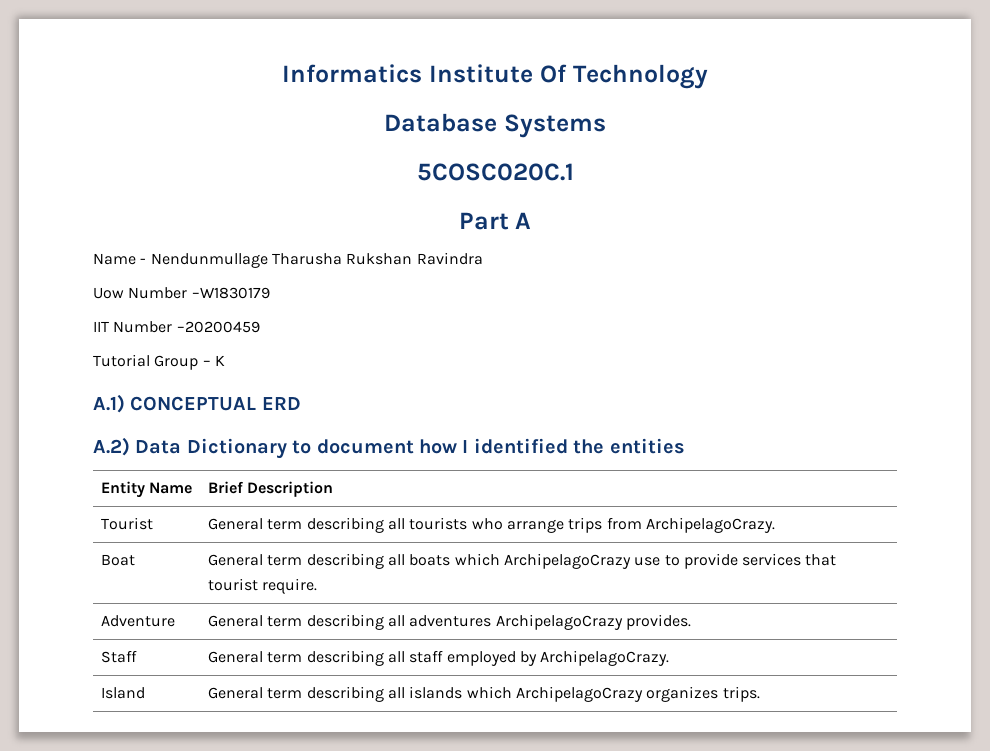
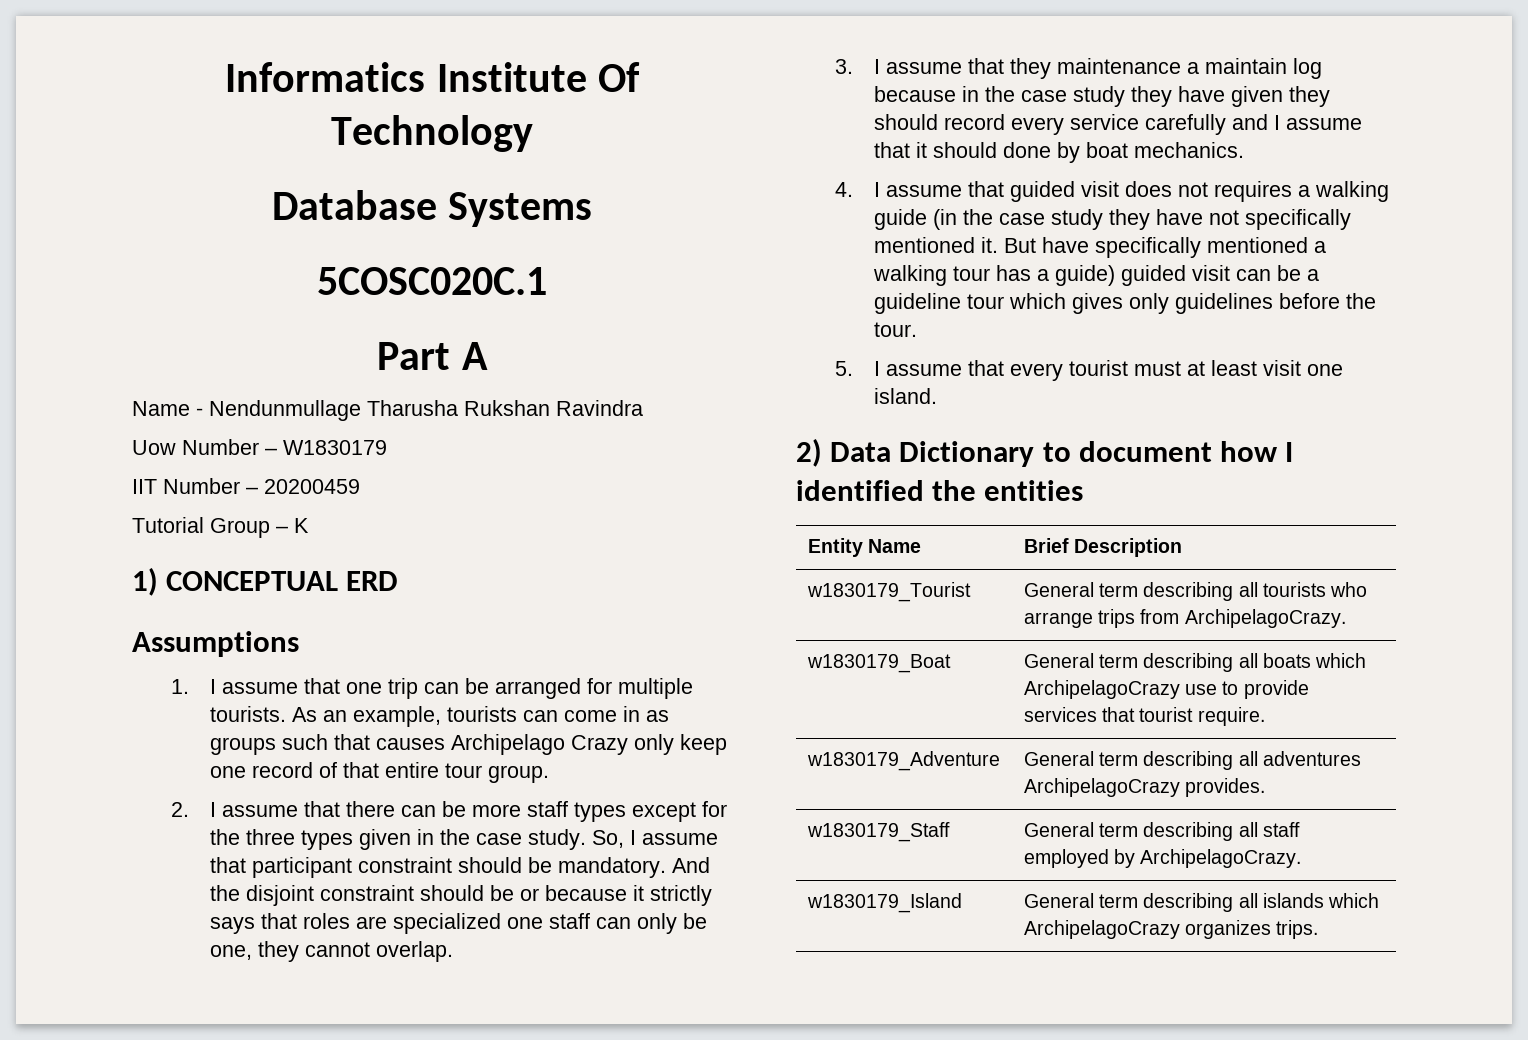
- Uow Number –W1830179
+ Uow Number – W1830179
- IIT Number –20200459
+ IIT Number – 20200459
- A.1) CONCEPTUAL ERD
+ 1) CONCEPTUAL ERD
- A.2) Data Dictionary to document how I identified the entities
+ Assumptions
+ 1. I assume that one trip can be arranged for multiple tourists. As an example, tourists can come in as groups such that causes Archipelago Crazy only keep one record of that entire tour group.
+ 2. I assume that there can be more staff types except for the three types given in the case study. So, I assume that participant constraint should be mandatory. And the disjoint constraint should be or because it strictly says that roles are specialized one staff can only be one, they cannot overlap.
+ 3. I assume that they maintenance a maintain log because in the case study they have given they should record every service carefully and I assume that it should done by boat mechanics.
+ 4. I assume that guided visit does not requires a walking guide (in the case study they have not specifically mentioned it. But have specifically mentioned a walking tour has a guide) guided visit can be a guideline tour which gives only guidelines before the tour.
+ 5. I assume that every tourist must at least visit one island.
+ 2) Data Dictionary to document how I identified the entities
- Tourist | General term describing all tourists who arrange trips from ArchipelagoCrazy.
+ w1830179_Tourist | General term describing all tourists who arrange trips from ArchipelagoCrazy.
- Boat | General term describing all boats which ArchipelagoCrazy use to provide services that tourist require.
+ w1830179_Boat | General term describing all boats which ArchipelagoCrazy use to provide services that tourist require.
- Adventure | General term describing all adventures ArchipelagoCrazy provides.
+ w1830179_Adventure | General term describing all adventures ArchipelagoCrazy provides.
- Staff | General term describing all staff employed by ArchipelagoCrazy.
+ w1830179_Staff | General term describing all staff employed by ArchipelagoCrazy.
- Island | General term describing all islands which ArchipelagoCrazy organizes trips.
+ w1830179_Island | General term describing all islands which ArchipelagoCrazy organizes trips.

